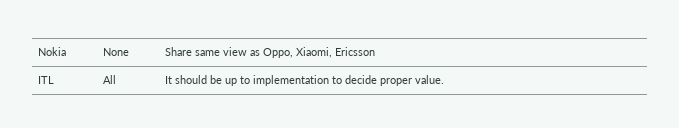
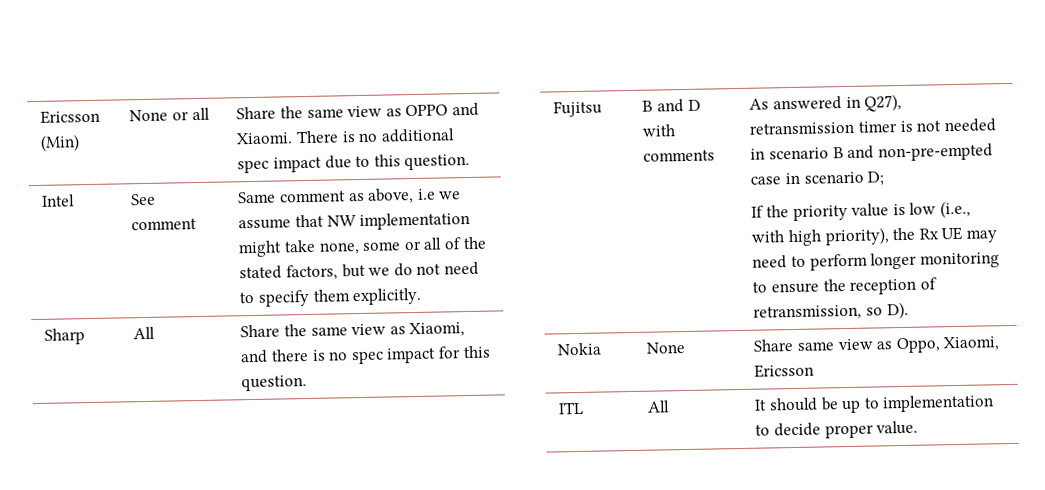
+ Ericsson (Min) | None or all | Share the same view as OPPO and Xiaomi. There is no additional spec impact due to this question.
+ Intel | See comment | Same comment as above, i.e we assume that NW implementation might take none, some or all of the stated factors, but we do not need to specify them explicitly.
+ Sharp | All | Share the same view as Xiaomi, and there is no spec impact for this question.
+ Fujitsu | B and D with comments | As answered in Q27), retransmission timer is not needed in scenario B and non-pre-empted case in scenario D;
+ If the priority value is low (i.e., with high priority), the Rx UE may need to perform longer monitoring to ensure the reception of retransmission, so D).

